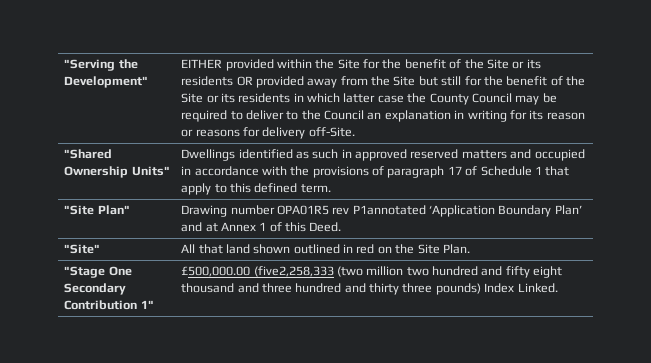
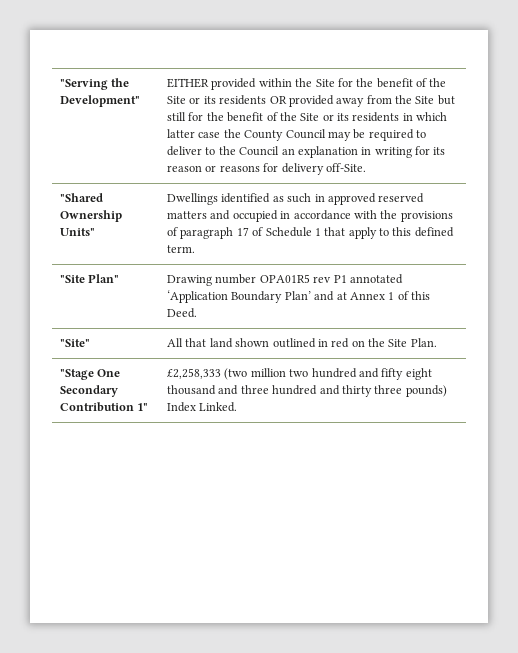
- "Site Plan" | Drawing number OPA01R5 rev P1annotated ‘Application Boundary Plan’ and at Annex 1 of this Deed.
+ "Site Plan" | Drawing number OPA01R5 rev P1 annotated ‘Application Boundary Plan’ and at Annex 1 of this Deed.
- "Stage One Secondary Contribution 1" | £500,000.00 (five2,258,333 (two million two hundred and fifty eight thousand and three hundred and thirty three pounds) Index Linked.
+ "Stage One Secondary Contribution 1" | £2,258,333 (two million two hundred and fifty eight thousand and three hundred and thirty three pounds) Index Linked.

